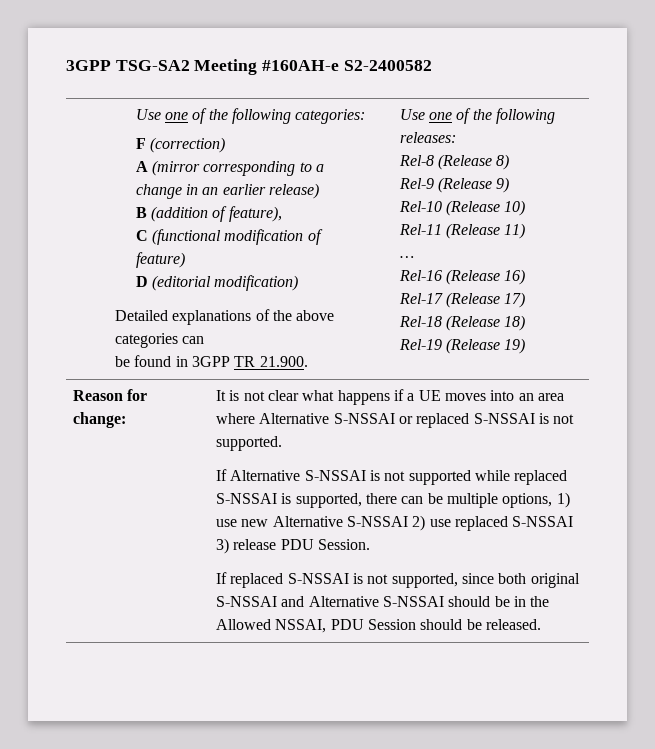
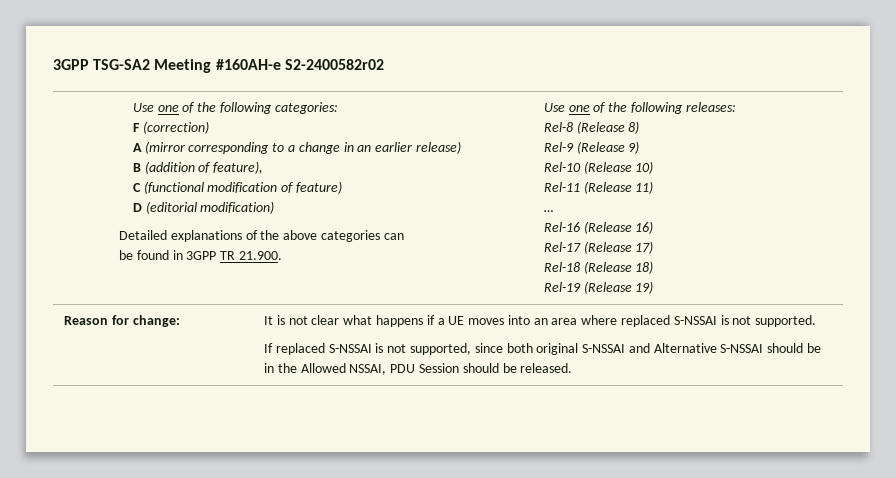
- 3GPP TSG-SA2 Meeting #160AH-e S2-2400582
+ 3GPP TSG-SA2 Meeting #160AH-e S2-2400582r02
- It is not clear what happens if a UE moves into an area where Alternative S-NSSAI or replaced S-NSSAI is not supported.
+ It is not clear what happens if a UE moves into an area where replaced S-NSSAI is not supported.
- If Alternative S-NSSAI is not supported while replaced S-NSSAI is supported, there can be multiple options, 1) use new Alternative S-NSSAI 2) use replaced S-NSSAI 3) release PDU Session.

